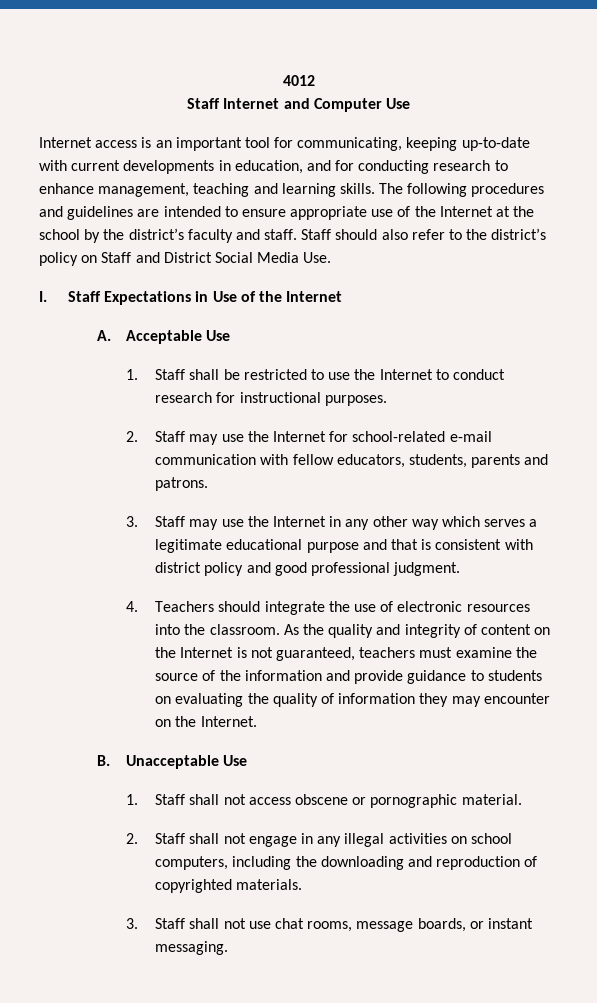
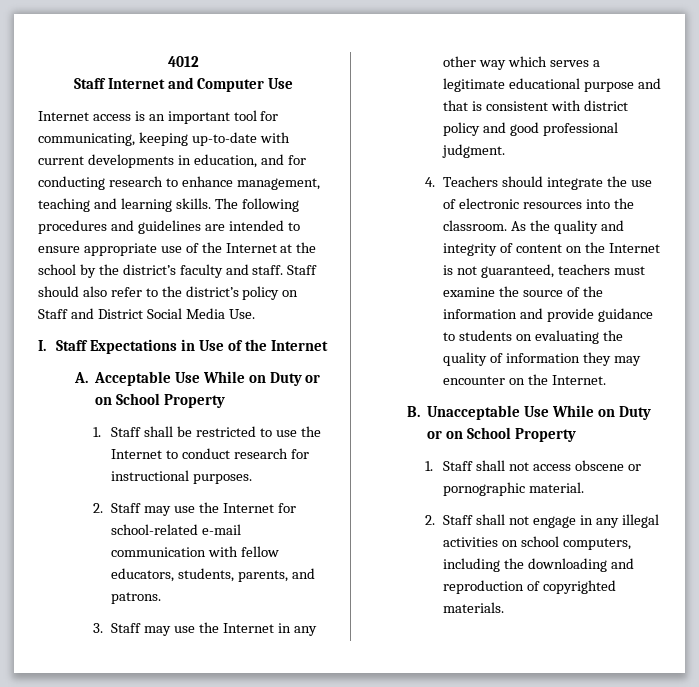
- A. Acceptable Use
+ A. Acceptable Use While on Duty or on School Property
- 2. Staff may use the Internet for school-related e-mail communication with fellow educators, students, parents and patrons.
+ 2. Staff may use the Internet for school-related e-mail communication with fellow educators, students, parents, and patrons.
- B. Unacceptable Use
+ B. Unacceptable Use While on Duty or on School Property
- 3. Staff shall not use chat rooms, message boards, or instant messaging.

